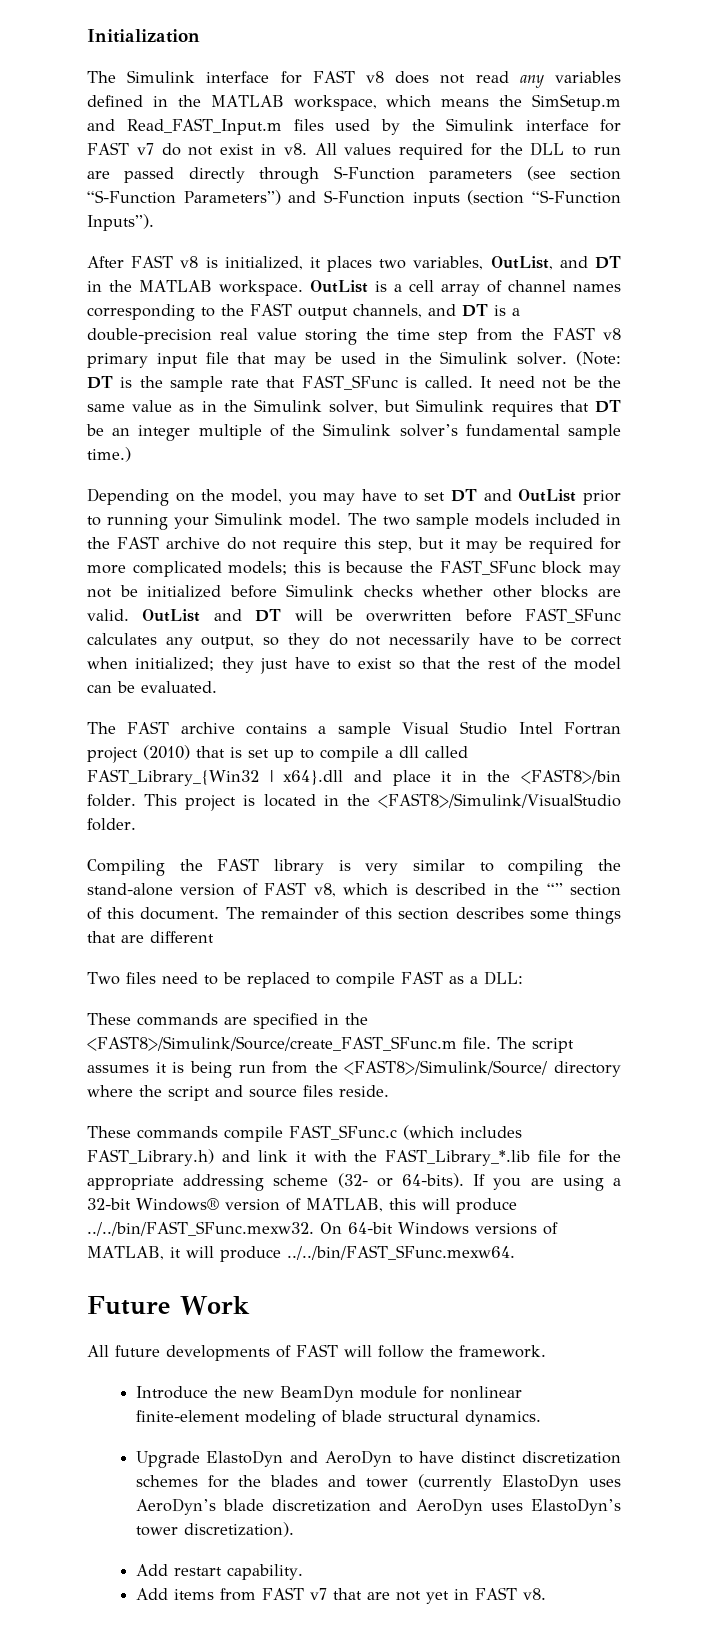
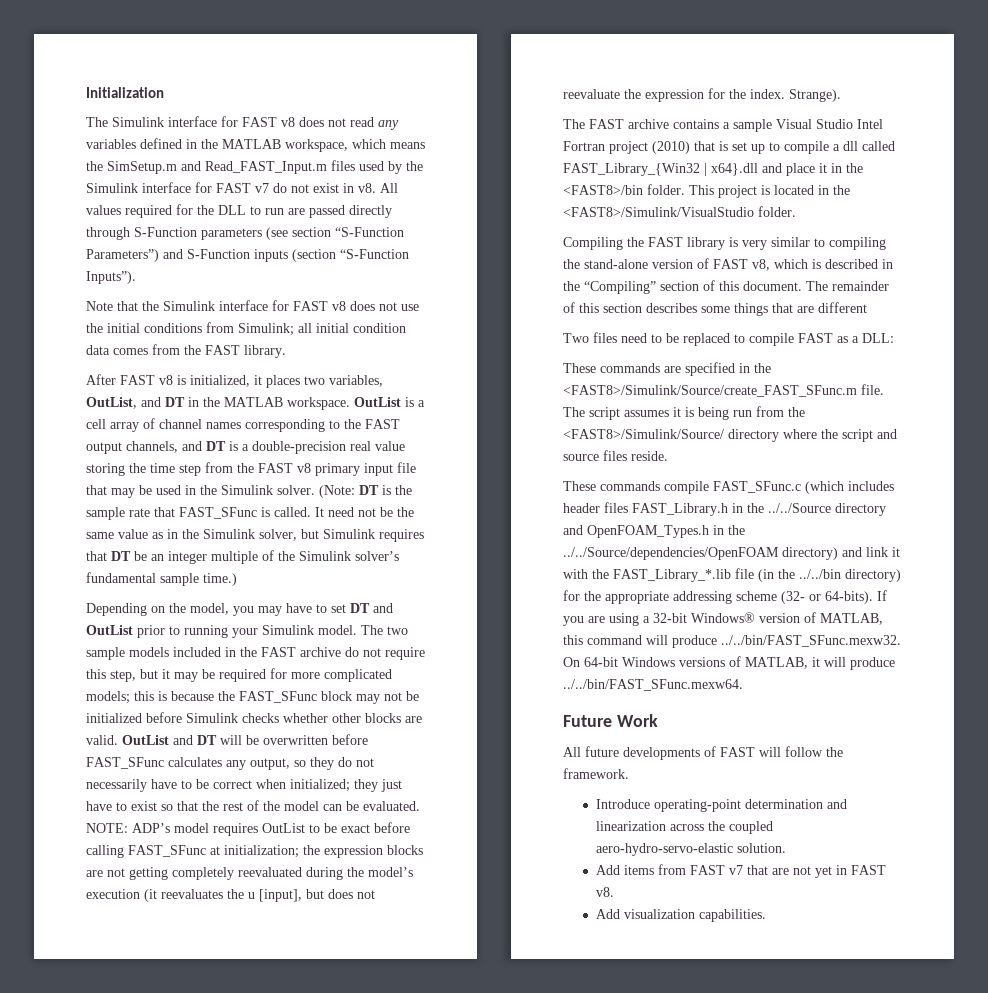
+ Note that the Simulink interface for FAST v8 does not use the initial conditions from Simulink; all initial condition data comes from the FAST library.
+ NOTE: ADP’s model requires OutList to be exact before calling FAST_SFunc at initialization; the expression blocks are not getting completely reevaluated during the model’s execution (it reevaluates the u [input], but does not reevaluate the expression for the index. Strange).
- Compiling the FAST library is very similar to compiling the stand-alone version of FAST v8, which is described in the “” section of this document.
+ Compiling the FAST library is very similar to compiling the stand-alone version of FAST v8, which is described in the “Compiling” section of this document.
- These commands compile FAST_SFunc.c (which includes FAST_Library.h) and link it with the FAST_Library_*.lib file for the appropriate addressing scheme (32- or 64-bits).
+ These commands compile FAST_SFunc.c (which includes header files FAST_Library.h in the ../../Source directory and OpenFOAM_Types.h in the ../../Source/dependencies/OpenFOAM directory) and link it with the FAST_Library_*.lib file (in the ../../bin directory) for the appropriate addressing scheme (32- or 64-bits).
- If you are using a 32-bit Windows® version of MATLAB, this will produce ../../bin/FAST_SFunc.mexw32. On 64-bit Windows versions of MATLAB, it will produce ../../bin/FAST_SFunc.mexw64.
+ If you are using a 32-bit Windows® version of MATLAB, this command will produce ../../bin/FAST_SFunc.mexw32. On 64-bit Windows versions of MATLAB, it will produce ../../bin/FAST_SFunc.mexw64.
- Introduce the new BeamDyn module for nonlinear finite-element modeling of blade structural dynamics.
- Upgrade ElastoDyn and AeroDyn to have distinct discretization schemes for the blades and tower (currently ElastoDyn uses AeroDyn’s blade discretization and AeroDyn uses ElastoDyn’s tower discretization).
- Add restart capability.
+ Introduce operating-point determination and linearization across the coupled aero-hydro-servo-elastic solution.
+ Add visualization capabilities.

